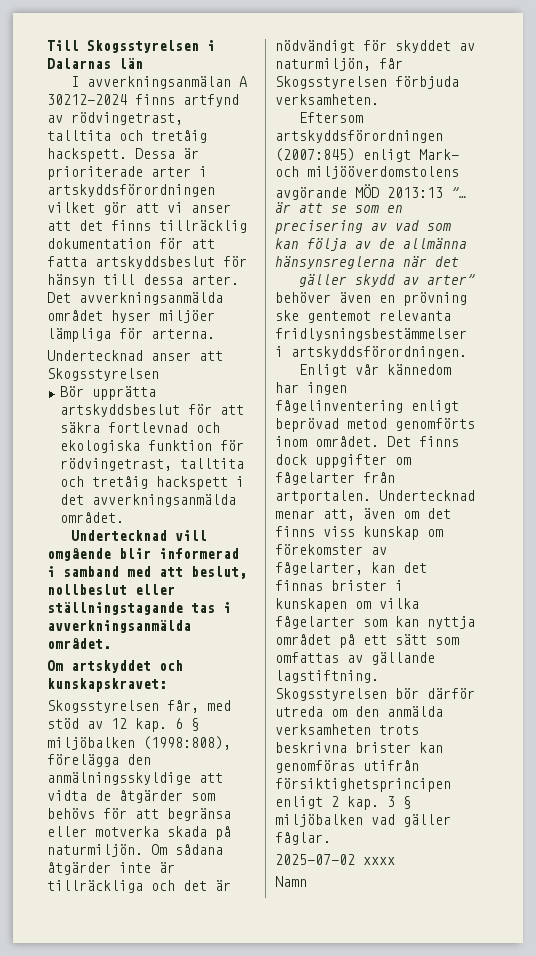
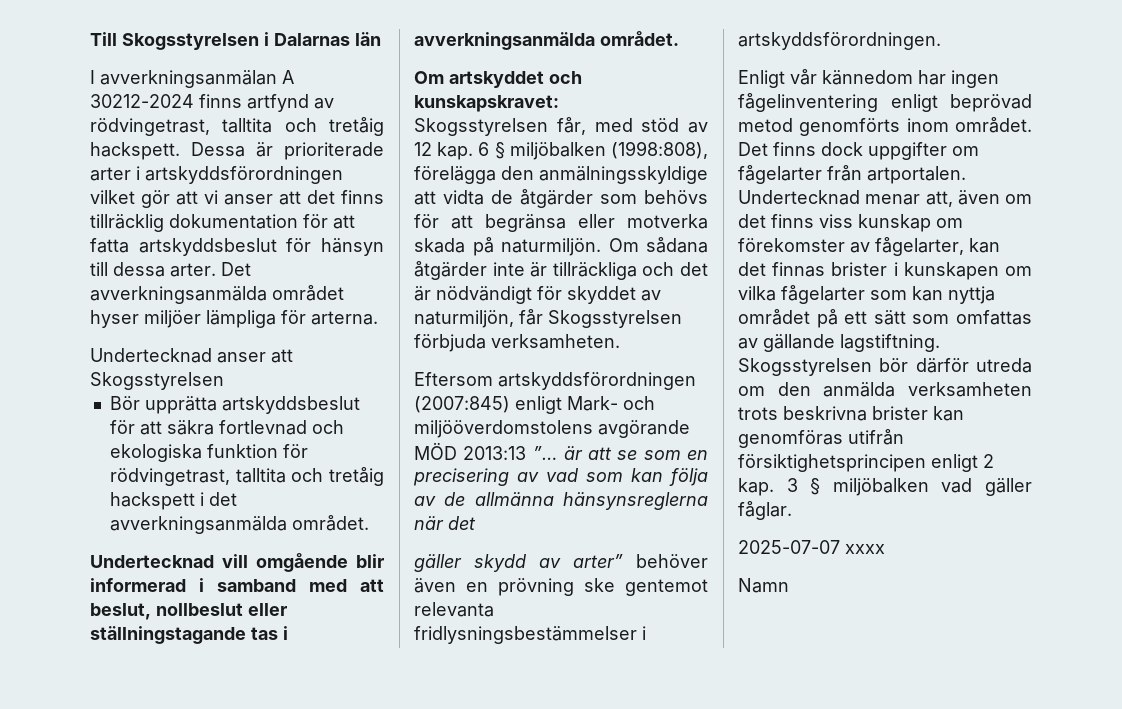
- 2025-07-02 xxxx
+ 2025-07-07 xxxx

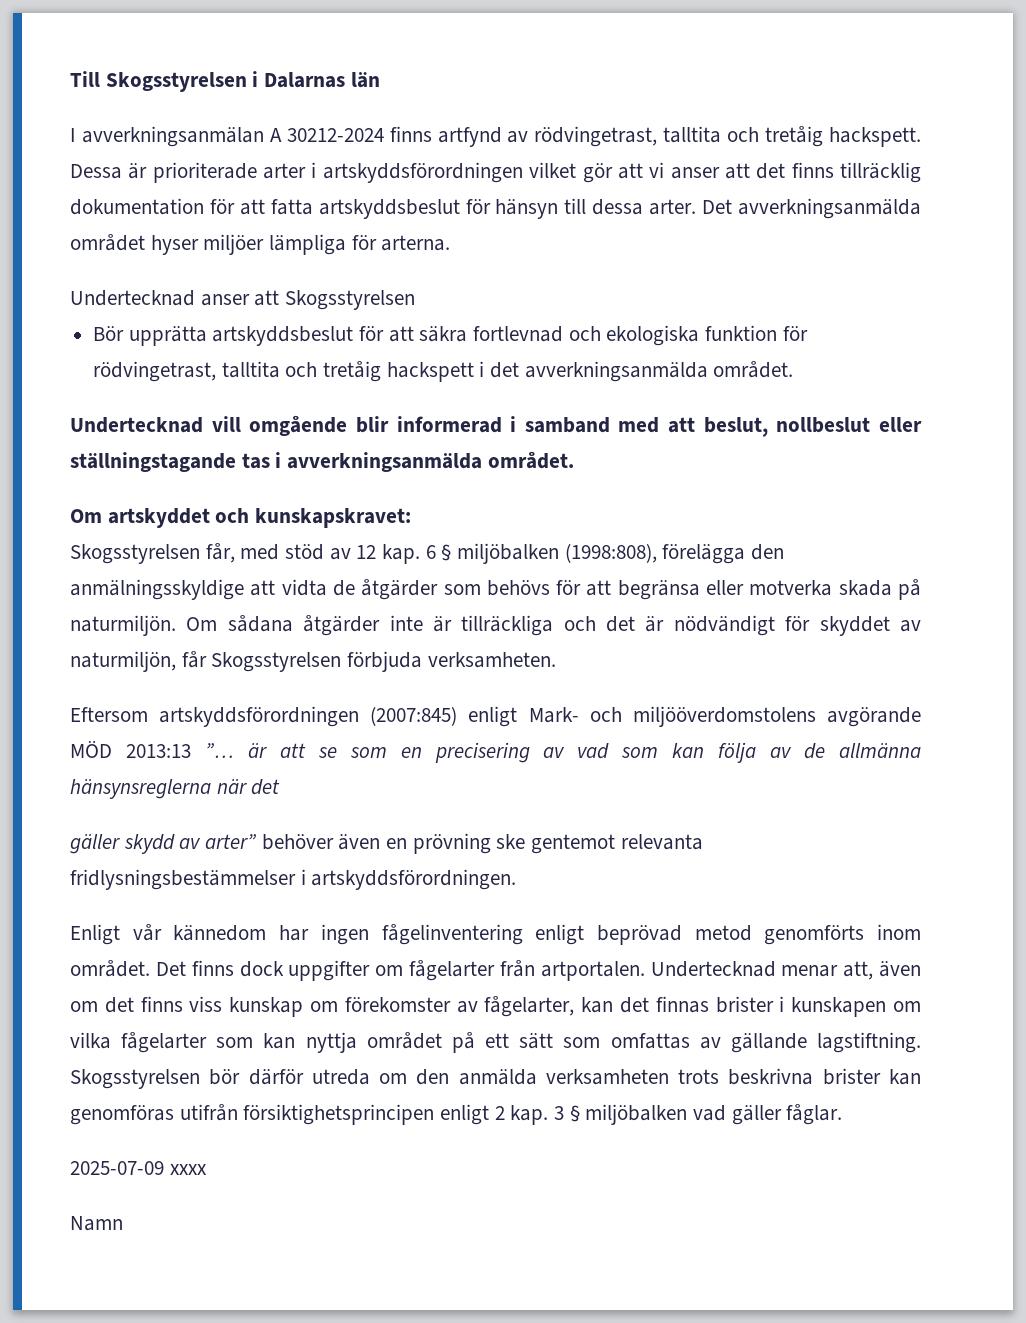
- 2025-07-07 xxxx
+ 2025-07-09 xxxx

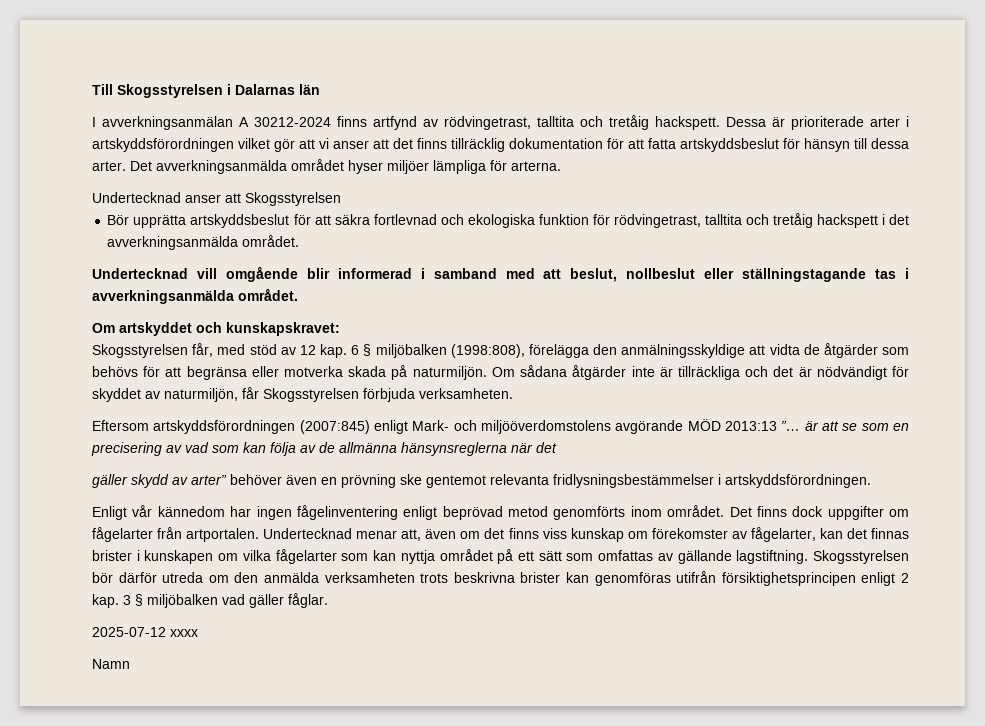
- 2025-07-09 xxxx
+ 2025-07-12 xxxx

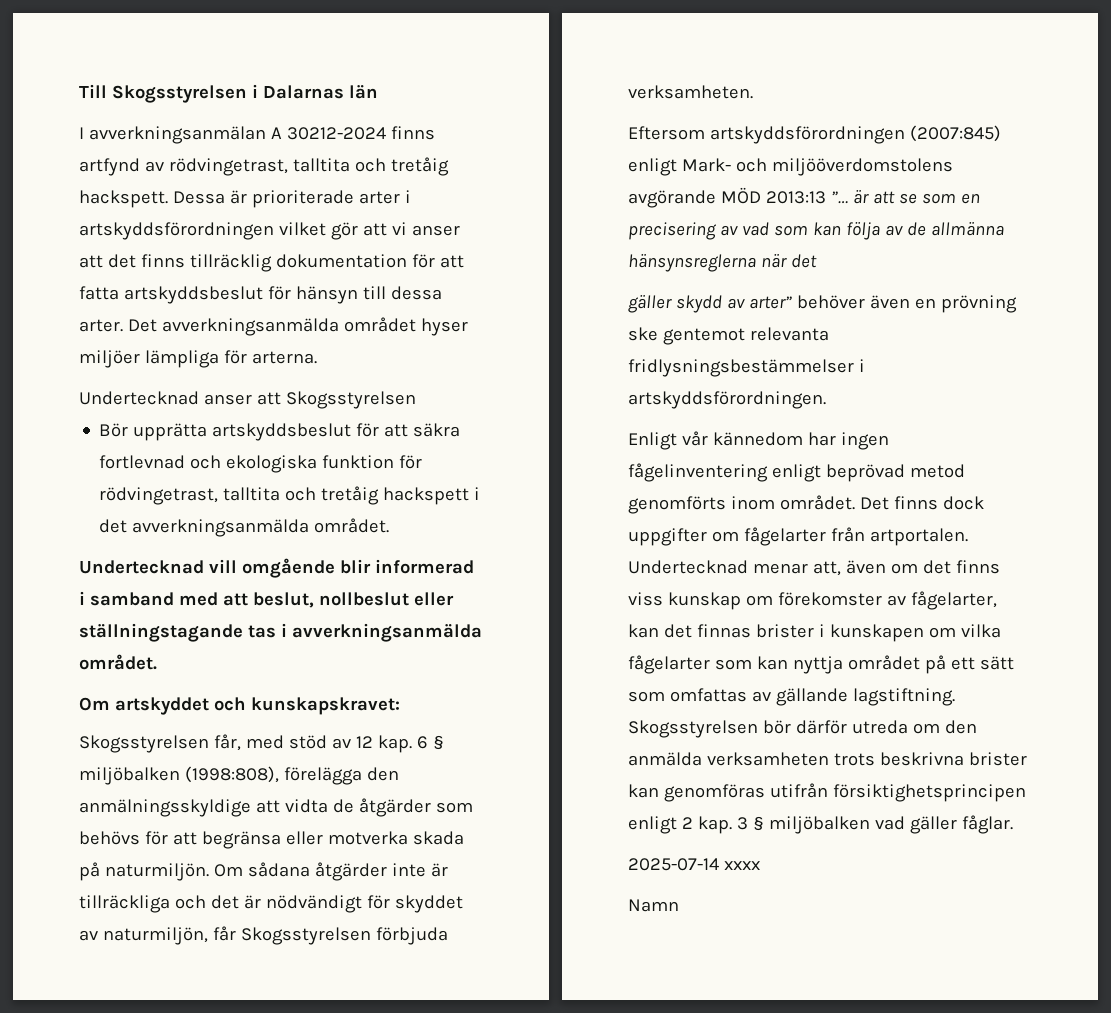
- 2025-07-12 xxxx
+ 2025-07-14 xxxx

